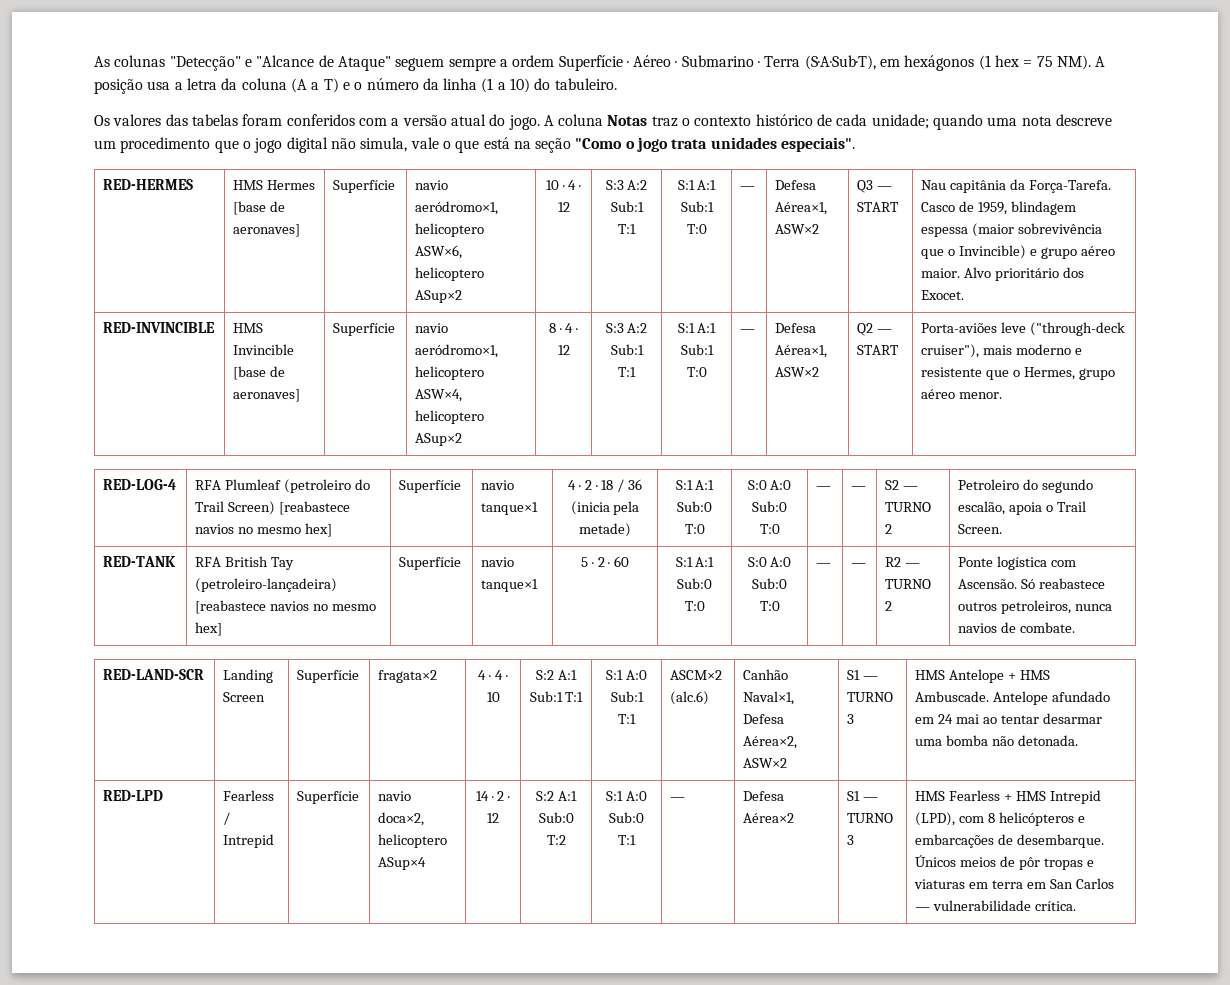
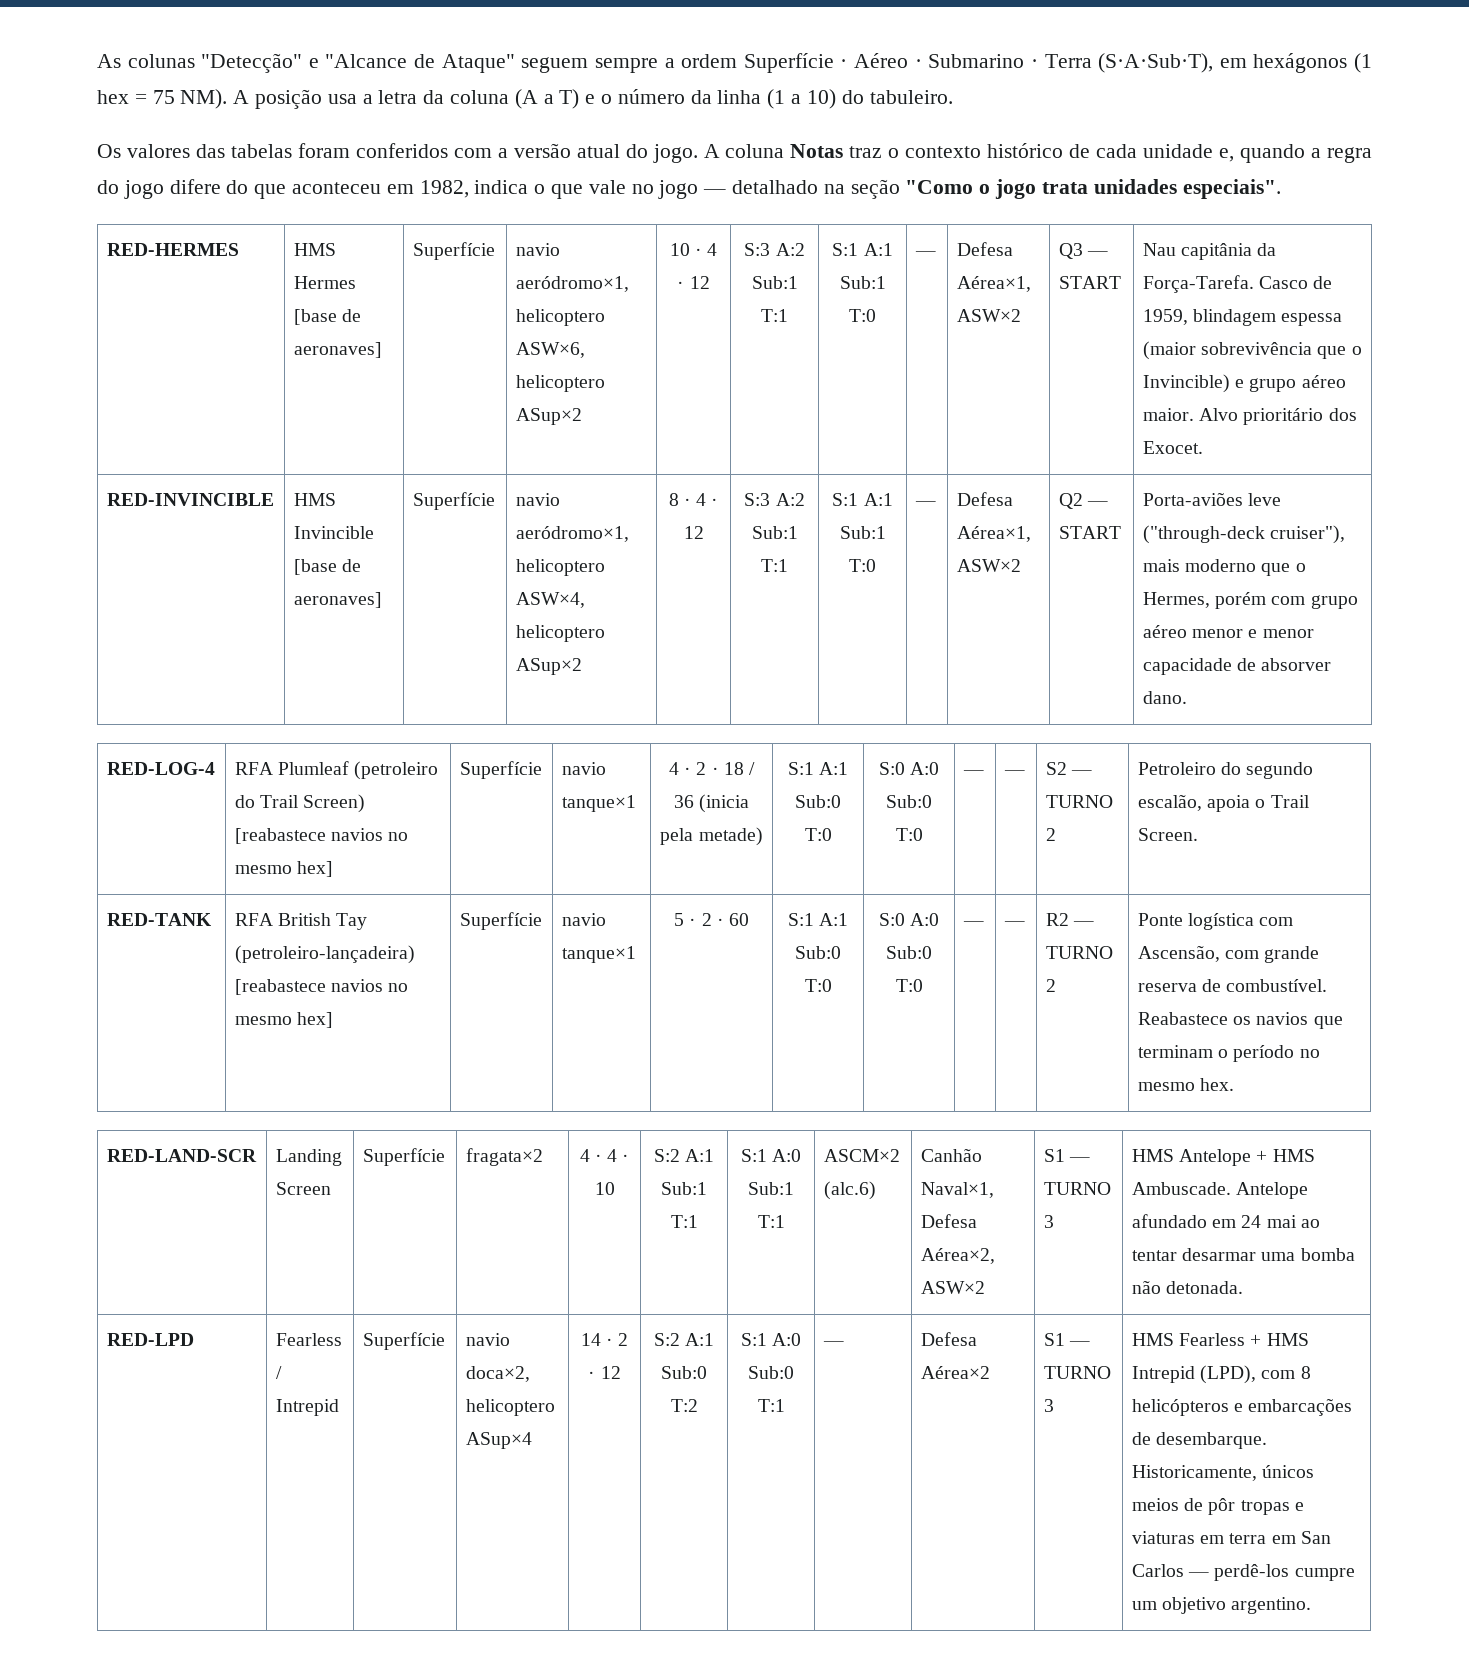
- A coluna Notas traz o contexto histórico de cada unidade; quando uma nota descreve um procedimento que o jogo digital não simula, vale o que está na seção "Como o jogo trata unidades especiais".
+ A coluna Notas traz o contexto histórico de cada unidade e, quando a regra do jogo difere do que aconteceu em 1982, indica o que vale no jogo — detalhado na seção "Como o jogo trata unidades especiais".
- Porta-aviões leve ("through-deck cruiser"), mais moderno e resistente que o Hermes, grupo aéreo menor.
+ Porta-aviões leve ("through-deck cruiser"), mais moderno que o Hermes, porém com grupo aéreo menor e menor capacidade de absorver dano.
- Ponte logística com Ascensão. Só reabastece outros petroleiros, nunca navios de combate.
+ Ponte logística com Ascensão, com grande reserva de combustível. Reabastece os navios que terminam o período no mesmo hex.
- Únicos meios de pôr tropas e viaturas em terra em San Carlos — vulnerabilidade crítica.
+ Historicamente, únicos meios de pôr tropas e viaturas em terra em San Carlos — perdê-los cumpre um objetivo argentino.

